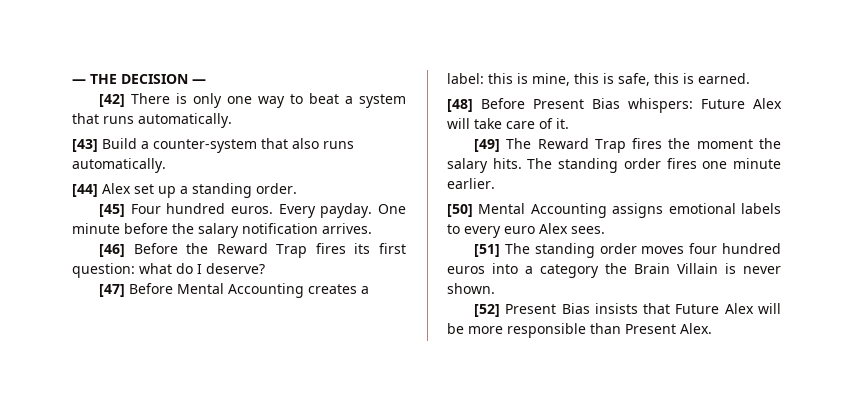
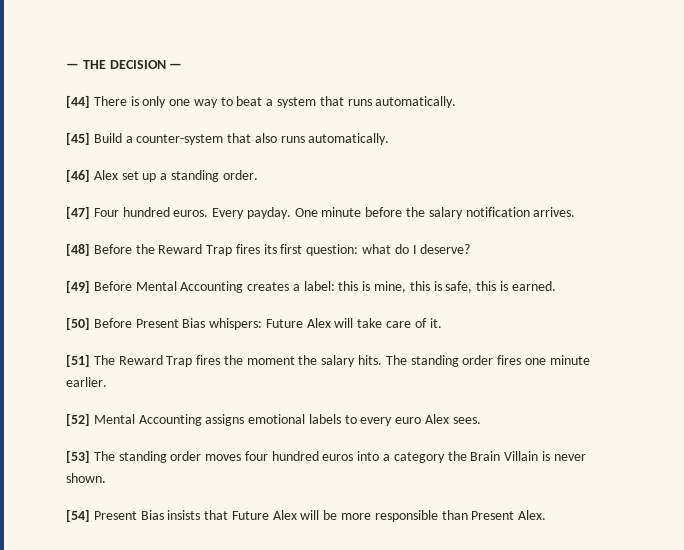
- [42] There is only one way to beat a system that runs automatically.
+ [44] There is only one way to beat a system that runs automatically.
- [43] Build a counter-system that also runs automatically.
+ [45] Build a counter-system that also runs automatically.
- [44] Alex set up a standing order.
+ [46] Alex set up a standing order.
- [45] Four hundred euros.
+ [47] Four hundred euros.
- [46] Before the Reward Trap fires its first question: what do I deserve?
+ [48] Before the Reward Trap fires its first question: what do I deserve?
- [47] Before Mental Accounting creates a label: this is mine, this is safe, this is earned.
+ [49] Before Mental Accounting creates a label: this is mine, this is safe, this is earned.
- [48] Before Present Bias whispers: Future Alex will take care of it.
+ [50] Before Present Bias whispers: Future Alex will take care of it.
- [49] The Reward Trap fires the moment the salary hits.
+ [51] The Reward Trap fires the moment the salary hits.
- [50] Mental Accounting assigns emotional labels to every euro Alex sees.
+ [52] Mental Accounting assigns emotional labels to every euro Alex sees.
- [51] The standing order moves four hundred euros into a category the Brain Villain is never shown.
+ [53] The standing order moves four hundred euros into a category the Brain Villain is never shown.
- [52] Present Bias insists that Future Alex will be more responsible than Present Alex.
+ [54] Present Bias insists that Future Alex will be more responsible than Present Alex.

